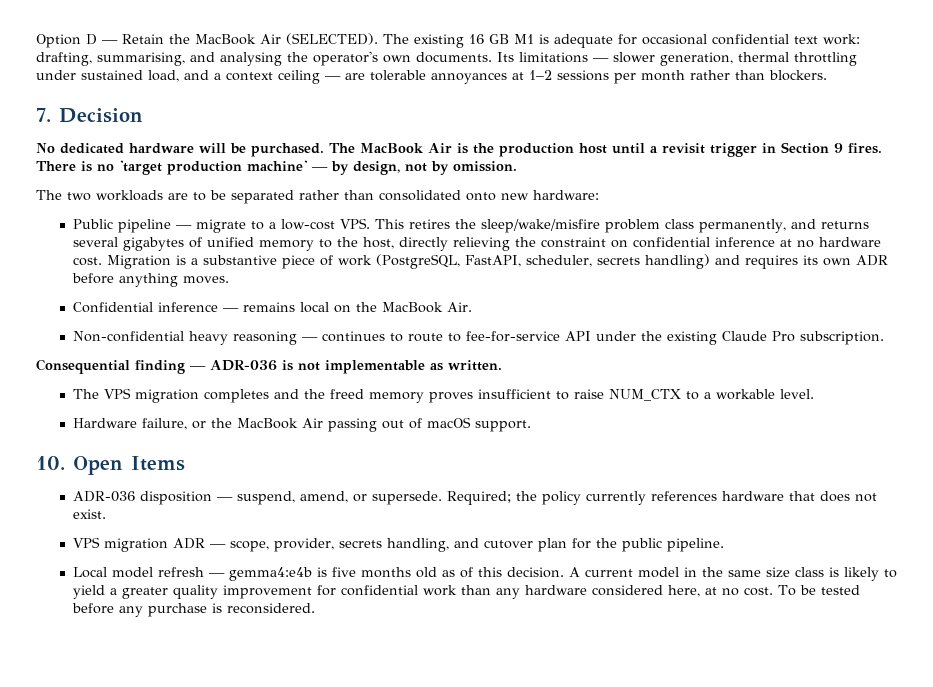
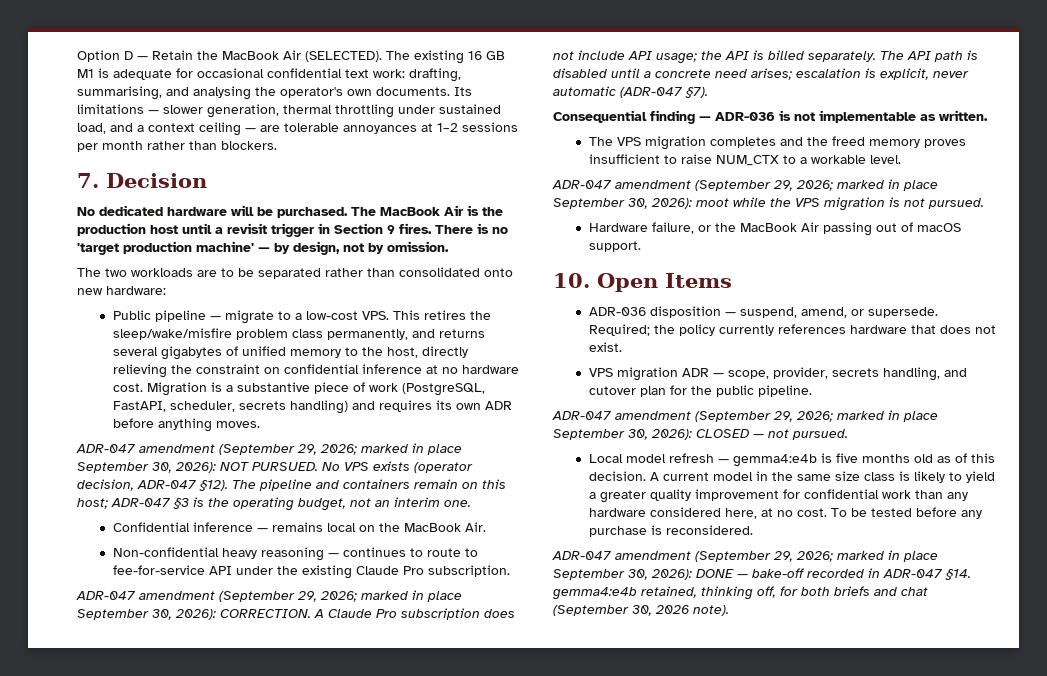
+ ADR-047 amendment (September 29, 2026; marked in place September 30, 2026): NOT PURSUED. No VPS exists (operator decision, ADR-047 §12). The pipeline and containers remain on this host; ADR-047 §3 is the operating budget, not an interim one.
+ ADR-047 amendment (September 29, 2026; marked in place September 30, 2026): CORRECTION. A Claude Pro subscription does not include API usage; the API is billed separately. The API path is disabled until a concrete need arises; escalation is explicit, never automatic (ADR-047 §7).
+ ADR-047 amendment (September 29, 2026; marked in place September 30, 2026): moot while the VPS migration is not pursued.
+ ADR-047 amendment (September 29, 2026; marked in place September 30, 2026): CLOSED — not pursued.
+ ADR-047 amendment (September 29, 2026; marked in place September 30, 2026): DONE — bake-off recorded in ADR-047 §14. gemma4:e4b retained, thinking off, for both briefs and chat (September 30, 2026 note).

